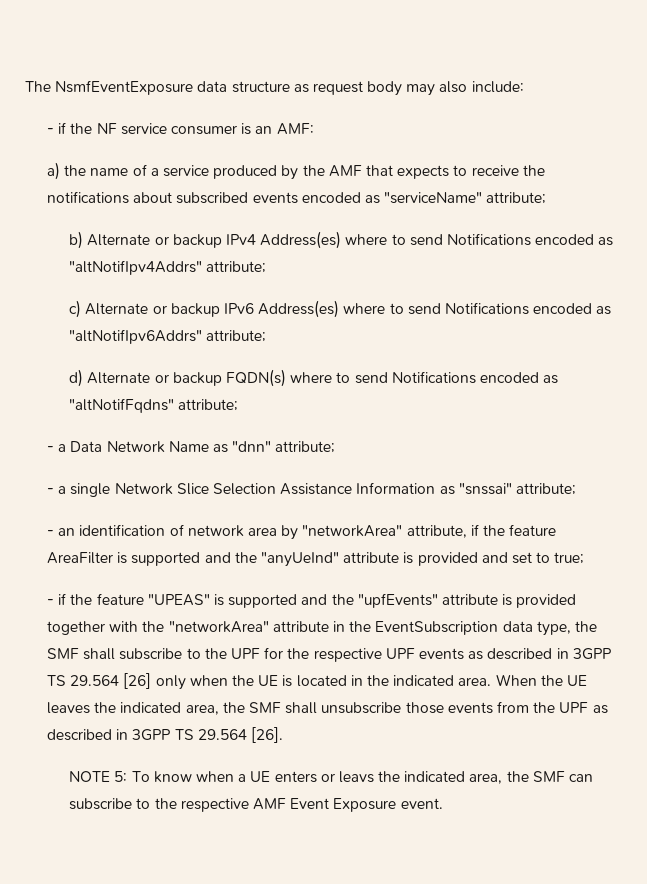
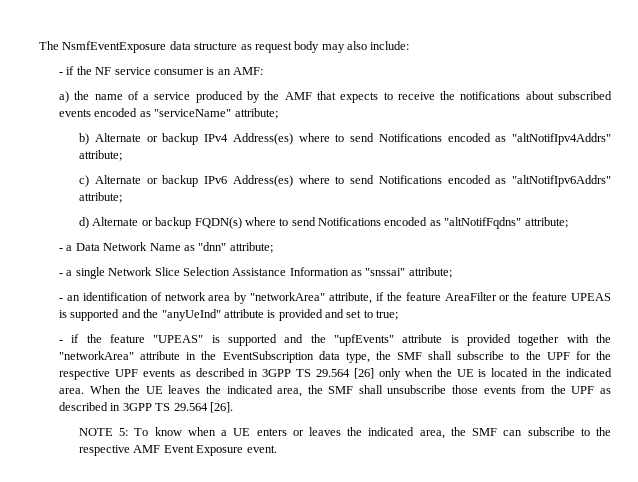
- - an identification of network area by "networkArea" attribute, if the feature AreaFilter is supported and the "anyUeInd" attribute is provided and set to true;
+ - an identification of network area by "networkArea" attribute, if the feature AreaFilter or the feature UPEAS is supported and the "anyUeInd" attribute is provided and set to true;
- NOTE 5: To know when a UE enters or leavs the indicated area, the SMF can subscribe to the respective AMF Event Exposure event.
+ NOTE 5: To know when a UE enters or leaves the indicated area, the SMF can subscribe to the respective AMF Event Exposure event.

